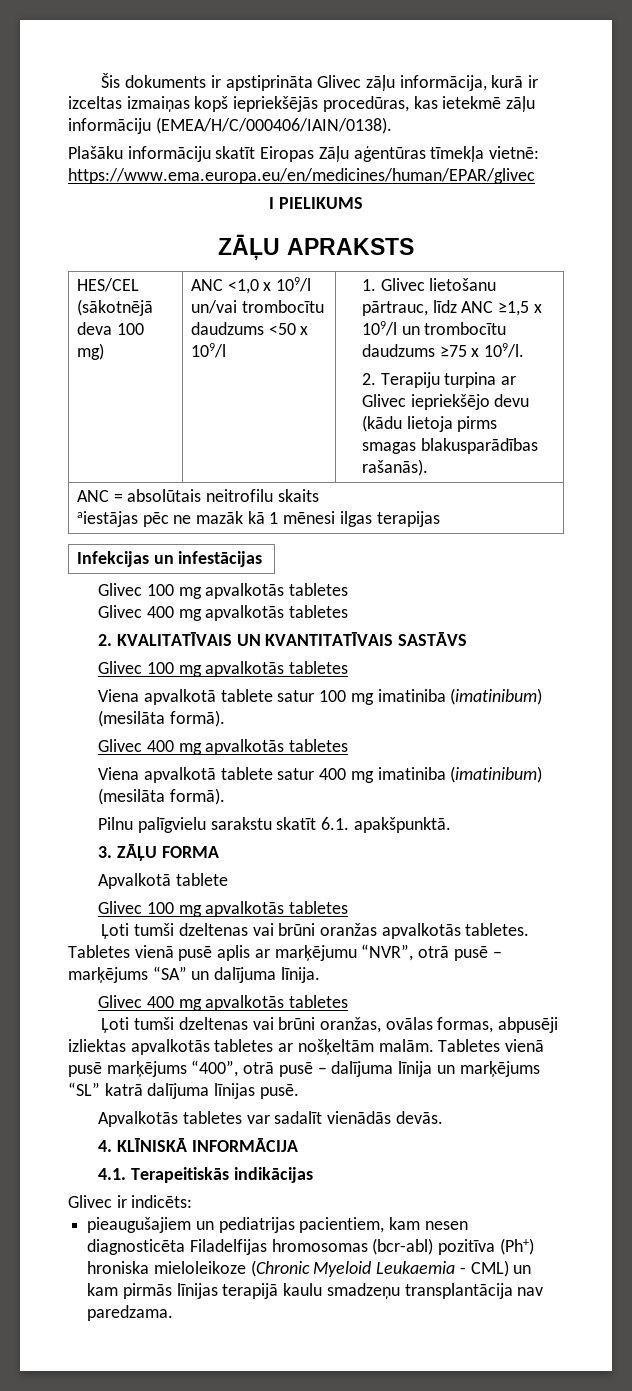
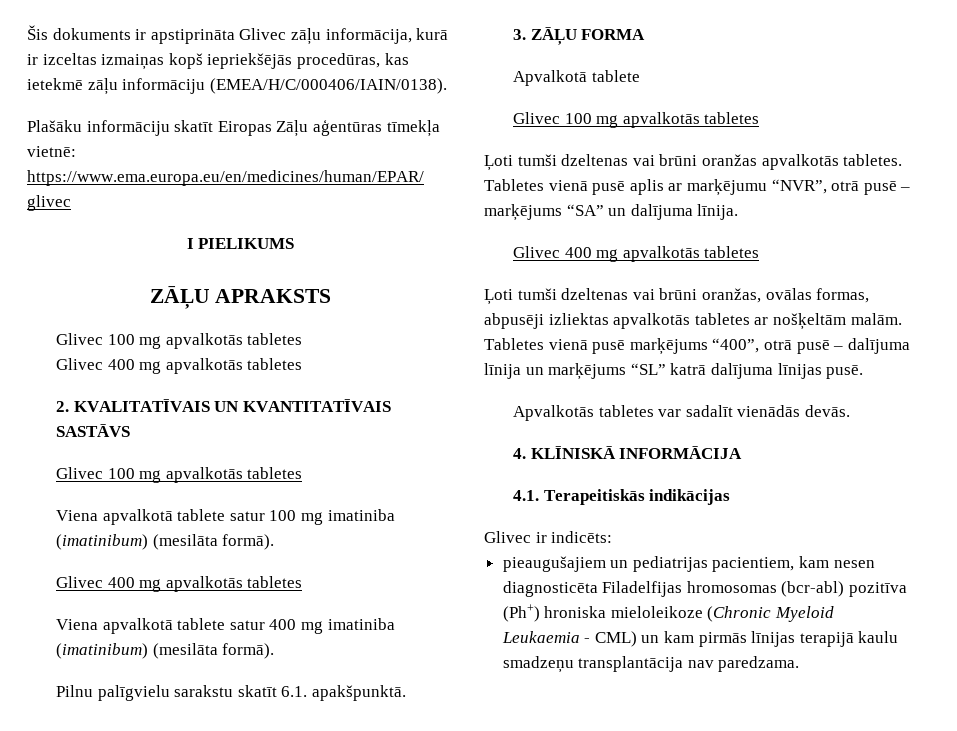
- HES/CEL (sākotnējā deva 100 mg) | ANC <1,0 x 109/l un/vai trombocītu daudzums <50 x 109/l | 1. Glivec lietošanu pārtrauc, līdz ANC ≥1,5 x 109/l un trombocītu daudzums ≥75 x 109/l.
- 2. Terapiju turpina ar Glivec iepriekšējo devu (kādu lietoja pirms smagas blakusparādības rašanās).
- ANC = absolūtais neitrofilu skaits
- aiestājas pēc ne mazāk kā 1 mēnesi ilgas terapijas
- Infekcijas un infestācijas

